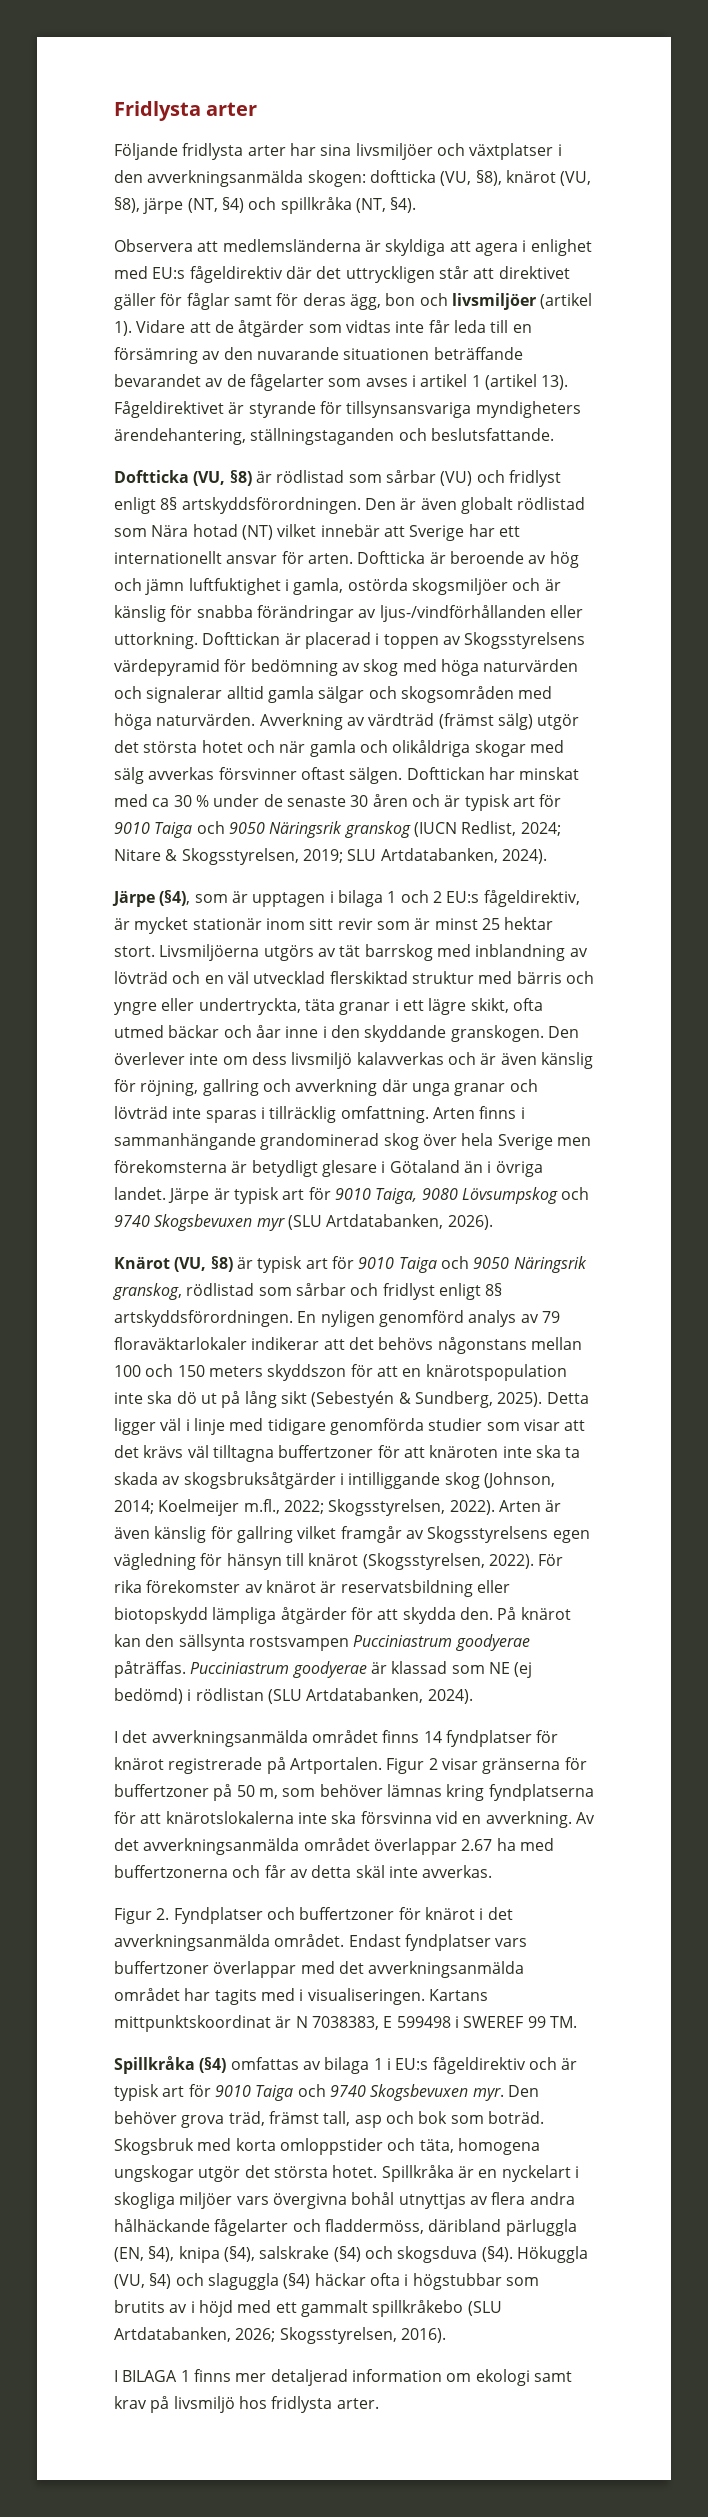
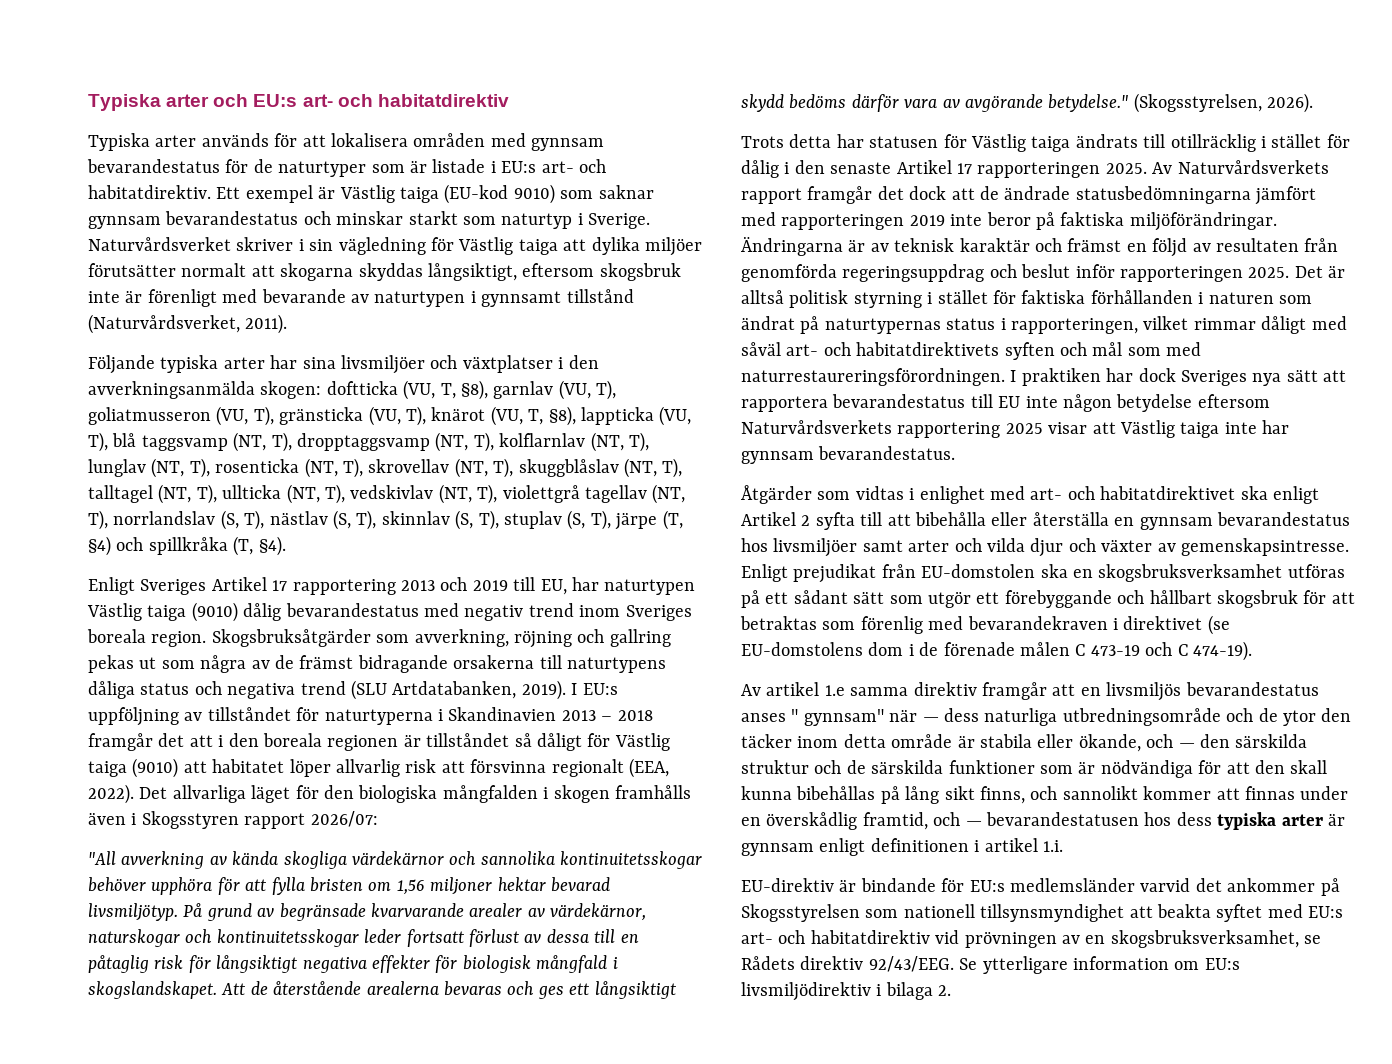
- Fridlysta arter
+ Typiska arter och EU:s art- och habitatdirektiv
+ Typiska arter används för att lokalisera områden med gynnsam bevarandestatus för de naturtyper som är listade i EU:s art- och habitatdirektiv. Ett exempel är Västlig taiga (EU-kod 9010) som saknar gynnsam bevarandestatus och minskar starkt som naturtyp i Sverige. Naturvårdsverket skriver i sin vägledning för Västlig taiga att dylika miljöer förutsätter normalt att skogarna skyddas långsiktigt, eftersom skogsbruk inte är förenligt med bevarande av naturtypen i gynnsamt tillstånd (Naturvårdsverket, 2011).
- Följande fridlysta arter har sina livsmiljöer och växtplatser i den avverkningsanmälda skogen: doftticka (VU, §8), knärot (VU, §8), järpe (NT, §4) och spillkråka (NT, §4).
+ Följande typiska arter har sina livsmiljöer och växtplatser i den avverkningsanmälda skogen: doftticka (VU, T, §8), garnlav (VU, T), goliatmusseron (VU, T), gränsticka (VU, T), knärot (VU, T, §8), lappticka (VU, T), blå taggsvamp (NT, T), dropptaggsvamp (NT, T), kolflarnlav (NT, T), lunglav (NT, T), rosenticka (NT, T), skrovellav (NT, T), skuggblåslav (NT, T), talltagel (NT, T), ullticka (NT, T), vedskivlav (NT, T), violettgrå tagellav (NT, T), norrlandslav (S, T), nästlav (S, T), skinnlav (S, T), stuplav (S, T), järpe (T, §4) och spillkråka (T, §4).
- Observera att medlemsländerna är skyldiga att agera i enlighet med EU:s fågeldirektiv där det uttryckligen står att direktivet gäller för fåglar samt för deras ägg, bon och livsmiljöer (artikel 1). Vidare att de åtgärder som vidtas inte får leda till en försämring av den nuvarande situationen beträffande bevarandet av de fågelarter som avses i artikel 1 (artikel 13). Fågeldirektivet är styrande för tillsynsansvariga myndigheters ärendehantering, ställningstaganden och beslutsfattande.
- Doftticka (VU, §8) är rödlistad som sårbar (VU) och fridlyst enligt 8§ artskyddsförordningen. Den är även globalt rödlistad som Nära hotad (NT) vilket innebär att Sverige har ett internationellt ansvar för arten. Doftticka är beroende av hög och jämn luftfuktighet i gamla, ostörda skogsmiljöer och är känslig för snabba förändringar av ljus-/vindförhållanden eller uttorkning. Dofttickan är placerad i toppen av Skogsstyrelsens värdepyramid för bedömning av skog med höga naturvärden och signalerar alltid gamla sälgar och skogsområden med höga naturvärden. Avverkning av värdträd (främst sälg) utgör det största hotet och när gamla och olikåldriga skogar med sälg avverkas försvinner oftast sälgen. Dofttickan har minskat med ca 30 % under de senaste 30 åren och är typisk art för 9010 Taiga och 9050 Näringsrik granskog (IUCN Redlist, 2024; Nitare & Skogsstyrelsen, 2019; SLU Artdatabanken, 2024).
- Järpe (§4), som är upptagen i bilaga 1 och 2 EU:s fågeldirektiv, är mycket stationär inom sitt revir som är minst 25 hektar stort. Livsmiljöerna utgörs av tät barrskog med inblandning av lövträd och en väl utvecklad flerskiktad struktur med bärris och yngre eller undertryckta, täta granar i ett lägre skikt, ofta utmed bäckar och åar inne i den skyddande granskogen. Den överlever inte om dess livsmiljö kalavverkas och är även känslig för röjning, gallring och avverkning där unga granar och lövträd inte sparas i tillräcklig omfattning. Arten finns i sammanhängande grandominerad skog över hela Sverige men förekomsterna är betydligt glesare i Götaland än i övriga landet. Järpe är typisk art för 9010 Taiga, 9080 Lövsumpskog och 9740 Skogsbevuxen myr (SLU Artdatabanken, 2026).
- Knärot (VU, §8) är typisk art för 9010 Taiga och 9050 Näringsrik granskog, rödlistad som sårbar och fridlyst enligt 8§ artskyddsförordningen. En nyligen genomförd analys av 79 floraväktarlokaler indikerar att det behövs någonstans mellan 100 och 150 meters skyddszon för att en knärotspopulation inte ska dö ut på lång sikt (Sebestyén & Sundberg, 2025). Detta ligger väl i linje med tidigare genomförda studier som visar att det krävs väl tilltagna buffertzoner för att knäroten inte ska ta skada av skogsbruksåtgärder i intilliggande skog (Johnson, 2014; Koelmeijer m.fl., 2022; Skogsstyrelsen, 2022). Arten är även känslig för gallring vilket framgår av Skogsstyrelsens egen vägledning för hänsyn till knärot (Skogsstyrelsen, 2022). För rika förekomster av knärot är reservatsbildning eller biotopskydd lämpliga åtgärder för att skydda den. På knärot kan den sällsynta rostsvampen Pucciniastrum goodyerae påträffas. Pucciniastrum goodyerae är klassad som NE (ej bedömd) i rödlistan (SLU Artdatabanken, 2024).
- I det avverkningsanmälda området finns 14 fyndplatser för knärot registrerade på Artportalen. Figur 2 visar gränserna för buffertzoner på 50 m, som behöver lämnas kring fyndplatserna för att knärotslokalerna inte ska försvinna vid en avverkning. Av det avverkningsanmälda området överlappar 2.67 ha med buffertzonerna och får av detta skäl inte avverkas.
- Figur 2. Fyndplatser och buffertzoner för knärot i det avverkningsanmälda området. Endast fyndplatser vars buffertzoner överlappar med det avverkningsanmälda området har tagits med i visualiseringen. Kartans mittpunktskoordinat är N 7038383, E 599498 i SWEREF 99 TM.
- Spillkråka (§4) omfattas av bilaga 1 i EU:s fågeldirektiv och är typisk art för 9010 Taiga och 9740 Skogsbevuxen myr. Den behöver grova träd, främst tall, asp och bok som boträd. Skogsbruk med korta omloppstider och täta, homogena ungskogar utgör det största hotet. Spillkråka är en nyckelart i skogliga miljöer vars övergivna bohål utnyttjas av flera andra hålhäckande fågelarter och fladdermöss, däribland pärluggla (EN, §4), knipa (§4), salskrake (§4) och skogsduva (§4). Hökuggla (VU, §4) och slaguggla (§4) häckar ofta i högstubbar som brutits av i höjd med ett gammalt spillkråkebo (SLU Artdatabanken, 2026; Skogsstyrelsen, 2016).
- I BILAGA 1 finns mer detaljerad information om ekologi samt krav på livsmiljö hos fridlysta arter.
+ Enligt Sveriges Artikel 17 rapportering 2013 och 2019 till EU, har naturtypen Västlig taiga (9010) dålig bevarandestatus med negativ trend inom Sveriges boreala region. Skogsbruksåtgärder som avverkning, röjning och gallring pekas ut som några av de främst bidragande orsakerna till naturtypens dåliga status och negativa trend (SLU Artdatabanken, 2019). I EU:s uppföljning av tillståndet för naturtyperna i Skandinavien 2013 – 2018 framgår det att i den boreala regionen är tillståndet så dåligt för Västlig taiga (9010) att habitatet löper allvarlig risk att försvinna regionalt (EEA, 2022). Det allvarliga läget för den biologiska mångfalden i skogen framhålls även i Skogsstyren rapport 2026/07:
+ "All avverkning av kända skogliga värdekärnor och sannolika kontinuitetsskogar behöver upphöra för att fylla bristen om 1,56 miljoner hektar bevarad livsmiljötyp. På grund av begränsade kvarvarande arealer av värdekärnor, naturskogar och kontinuitetsskogar leder fortsatt förlust av dessa till en påtaglig risk för långsiktigt negativa effekter för biologisk mångfald i skogslandskapet. Att de återstående arealerna bevaras och ges ett långsiktigt skydd bedöms därför vara av avgörande betydelse." (Skogsstyrelsen, 2026).
+ Trots detta har statusen för Västlig taiga ändrats till otillräcklig i stället för dålig i den senaste Artikel 17 rapporteringen 2025. Av Naturvårdsverkets rapport framgår det dock att de ändrade statusbedömningarna jämfört med rapporteringen 2019 inte beror på faktiska miljöförändringar. Ändringarna är av teknisk karaktär och främst en följd av resultaten från genomförda regeringsuppdrag och beslut inför rapporteringen 2025. Det är alltså politisk styrning i stället för faktiska förhållanden i naturen som ändrat på naturtypernas status i rapporteringen, vilket rimmar dåligt med såväl art- och habitatdirektivets syften och mål som med naturrestaureringsförordningen. I praktiken har dock Sveriges nya sätt att rapportera bevarandestatus till EU inte någon betydelse eftersom Naturvårdsverkets rapportering 2025 visar att Västlig taiga inte har gynnsam bevarandestatus.
+ Åtgärder som vidtas i enlighet med art- och habitatdirektivet ska enligt Artikel 2 syfta till att bibehålla eller återställa en gynnsam bevarandestatus hos livsmiljöer samt arter och vilda djur och växter av gemenskapsintresse. Enligt prejudikat från EU-domstolen ska en skogsbruksverksamhet utföras på ett sådant sätt som utgör ett förebyggande och hållbart skogsbruk för att betraktas som förenlig med bevarandekraven i direktivet (se EU-domstolens dom i de förenade målen C 473-19 och C 474-19).
+ Av artikel 1.e samma direktiv framgår att en livsmiljös bevarandestatus anses " gynnsam" när — dess naturliga utbredningsområde och de ytor den täcker inom detta område är stabila eller ökande, och — den särskilda struktur och de särskilda funktioner som är nödvändiga för att den skall kunna bibehållas på lång sikt finns, och sannolikt kommer att finnas under en överskådlig framtid, och — bevarandestatusen hos dess typiska arter är gynnsam enligt definitionen i artikel 1.i.
+ EU-direktiv är bindande för EU:s medlemsländer varvid det ankommer på Skogsstyrelsen som nationell tillsynsmyndighet att beakta syftet med EU:s art- och habitatdirektiv vid prövningen av en skogsbruksverksamhet, se Rådets direktiv 92/43/EEG. Se ytterligare information om EU:s livsmiljödirektiv i bilaga 2.

